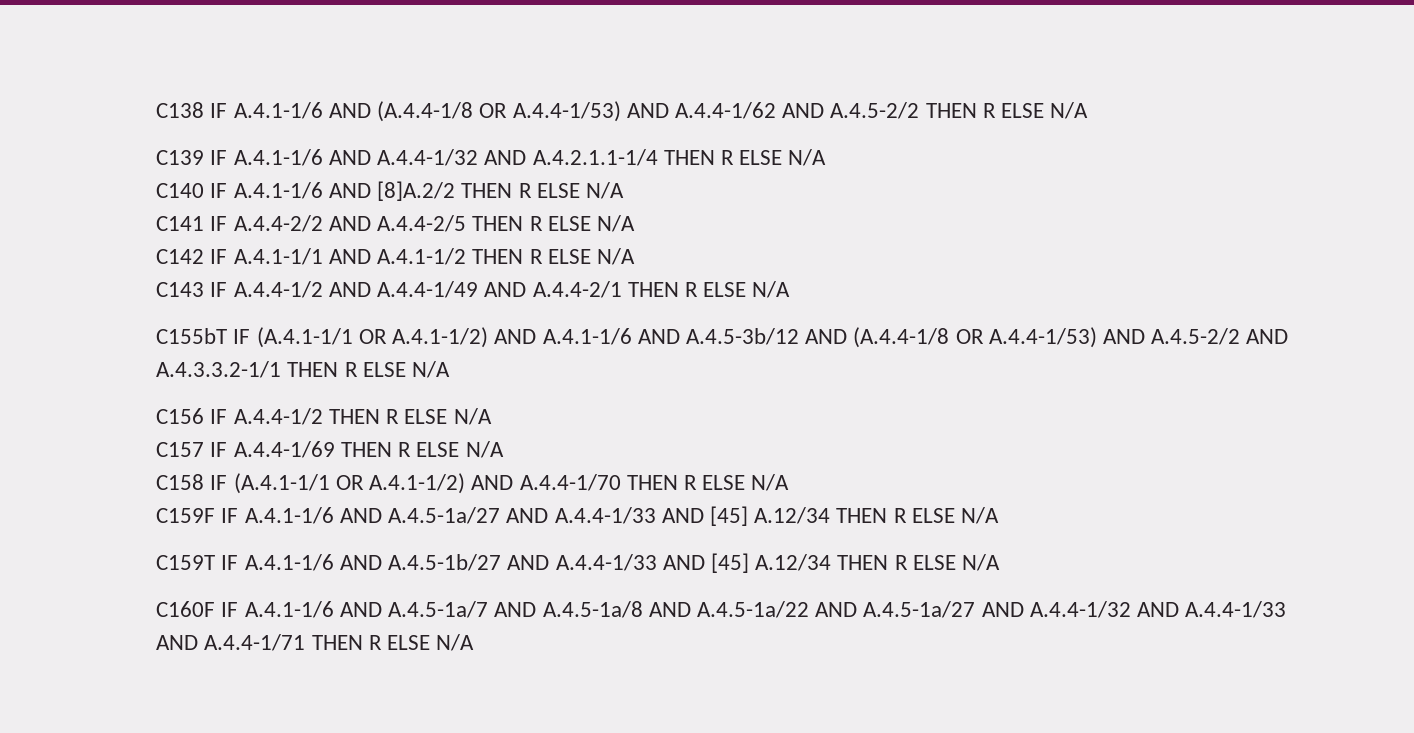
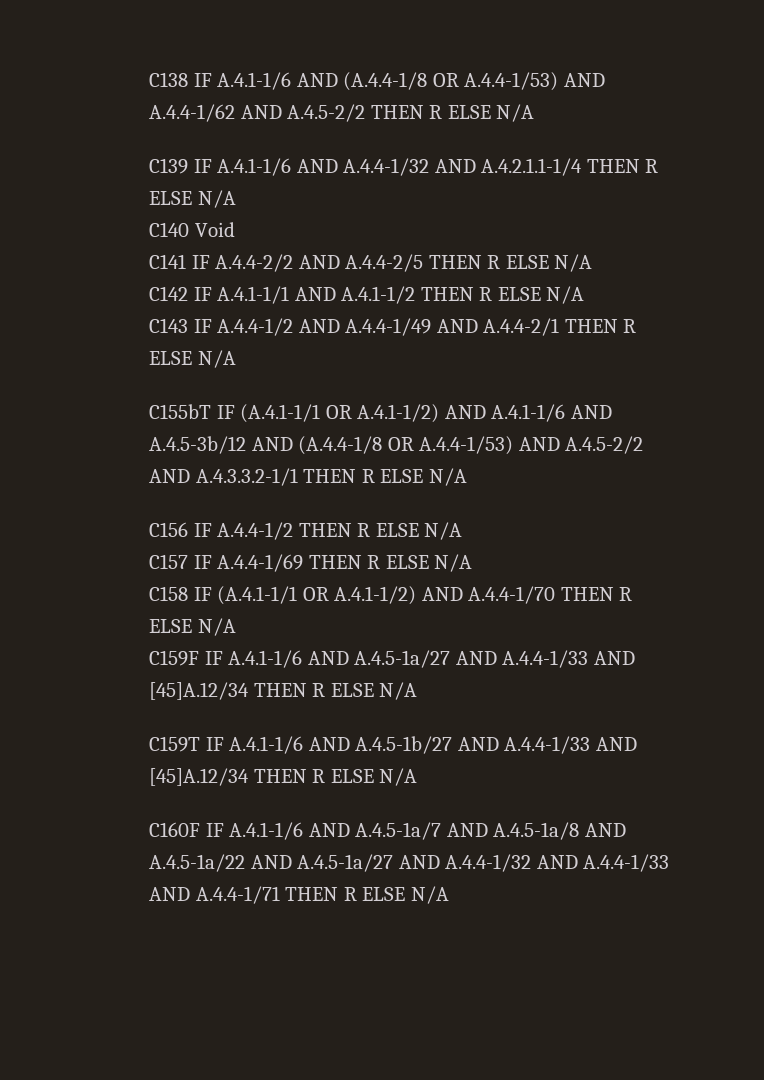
- C140 IF A.4.1-1/6 AND [8]A.2/2 THEN R ELSE N/A
+ C140 Void
- C159F IF A.4.1-1/6 AND A.4.5-1a/27 AND A.4.4-1/33 AND [45] A.12/34 THEN R ELSE N/A
+ C159F IF A.4.1-1/6 AND A.4.5-1a/27 AND A.4.4-1/33 AND [45]A.12/34 THEN R ELSE N/A
- C159T IF A.4.1-1/6 AND A.4.5-1b/27 AND A.4.4-1/33 AND [45] A.12/34 THEN R ELSE N/A
+ C159T IF A.4.1-1/6 AND A.4.5-1b/27 AND A.4.4-1/33 AND [45]A.12/34 THEN R ELSE N/A

